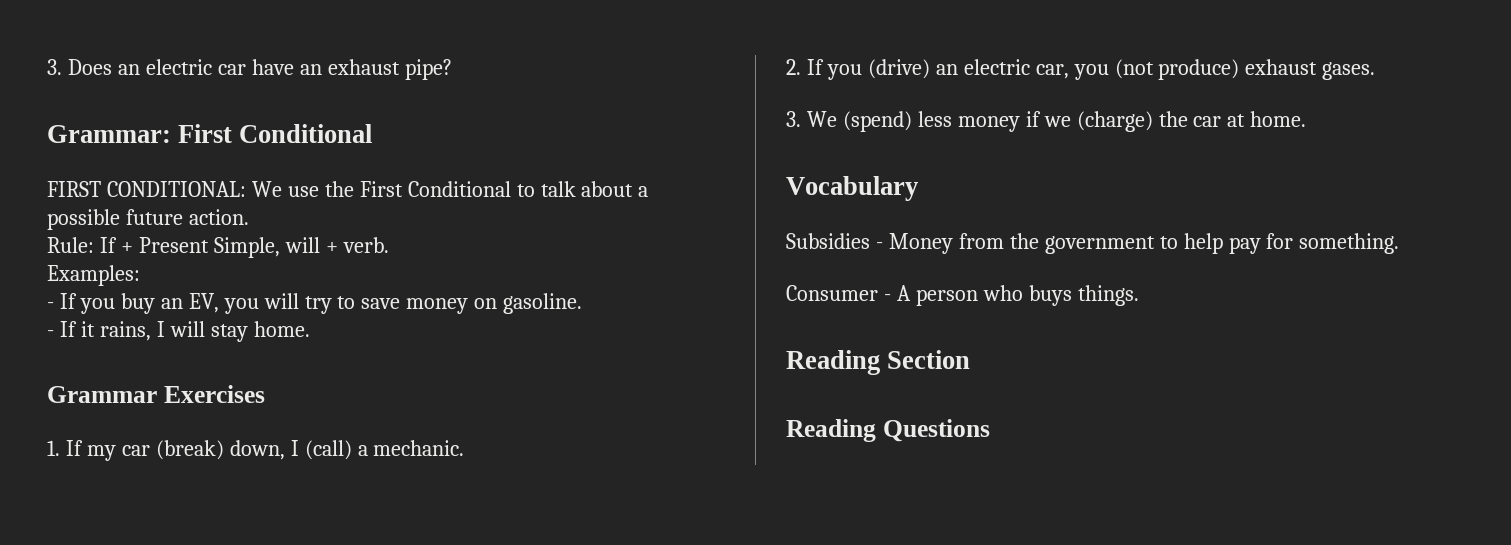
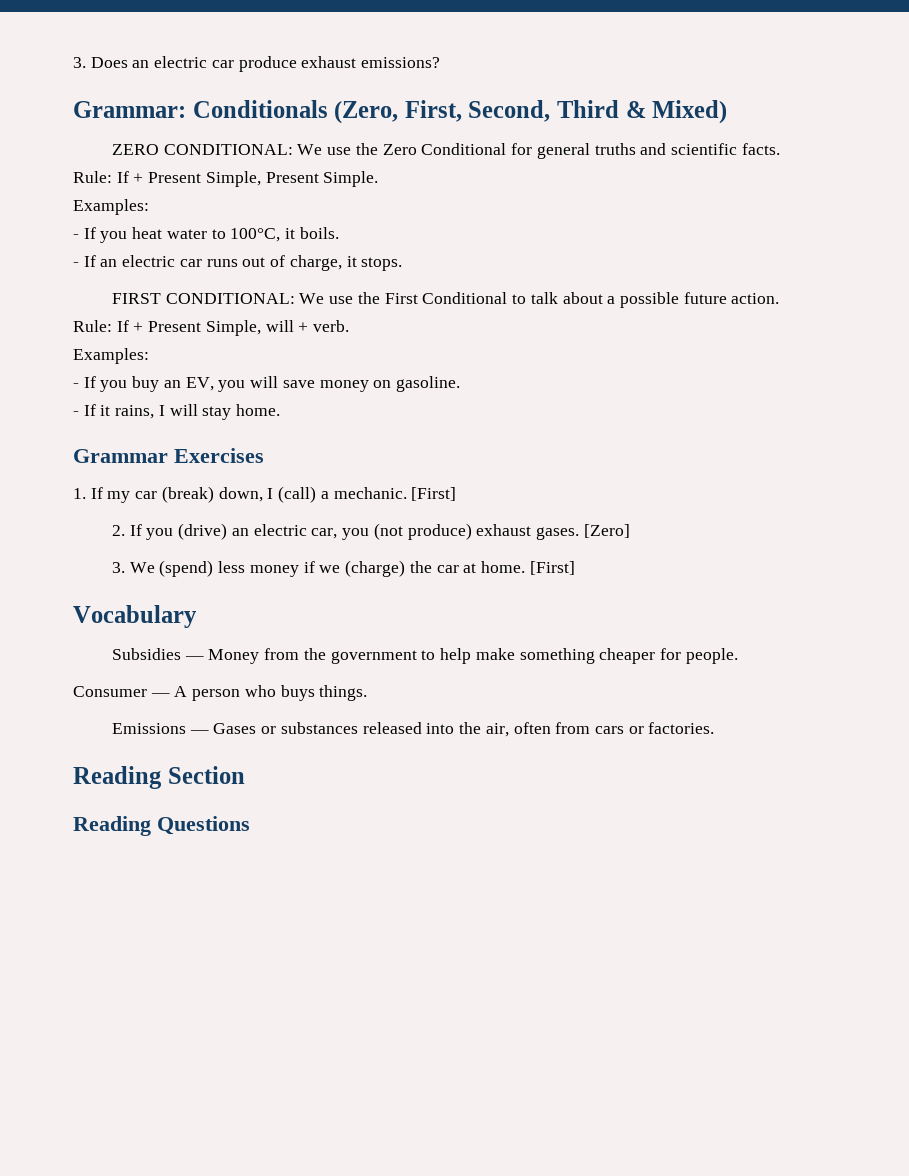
- 3. Does an electric car have an exhaust pipe?
- Grammar: First Conditional
+ 3. Does an electric car produce exhaust emissions?
+ Grammar: Conditionals (Zero, First, Second, Third & Mixed)
+ ZERO CONDITIONAL: We use the Zero Conditional for general truths and scientific facts.
+ Rule: If + Present Simple, Present Simple.
+ Examples:
+ - If you heat water to 100°C, it boils.
+ - If an electric car runs out of charge, it stops.
- - If you buy an EV, you will try to save money on gasoline.
+ - If you buy an EV, you will save money on gasoline.
- 1. If my car (break) down, I (call) a mechanic.
+ 1. If my car (break) down, I (call) a mechanic. [First]
+ [Zero]
- 3. We (spend) less money if we (charge) the car at home.
+ 3. We (spend) less money if we (charge) the car at home. [First]
- Subsidies - Money from the government to help pay for something.
+ Subsidies — Money from the government to help make something cheaper for people.
- Consumer - A person who buys things.
+ Consumer — A person who buys things.
+ Emissions — Gases or substances released into the air, often from cars or factories.

